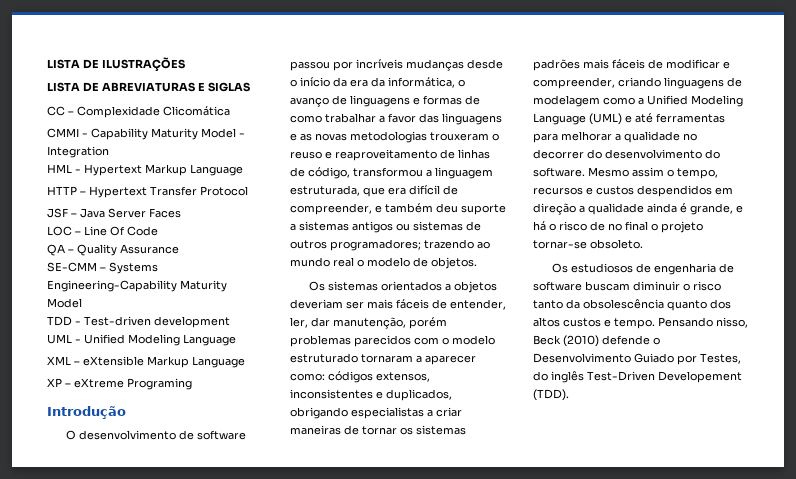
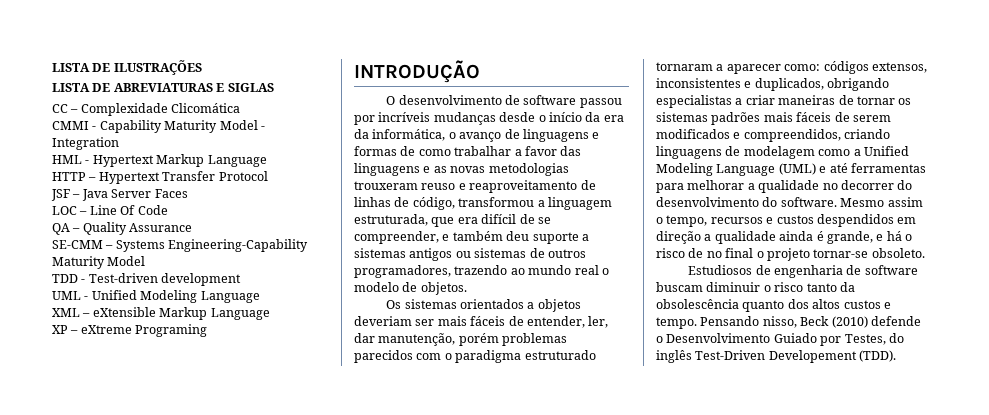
- Introdução
+ INTRODUÇÃO
- O desenvolvimento de software passou por incríveis mudanças desde o início da era da informática, o avanço de linguagens e formas de como trabalhar a favor das linguagens e as novas metodologias trouxeram o reuso e reaproveitamento de linhas de código, transformou a linguagem estruturada, que era difícil de compreender, e também deu suporte a sistemas antigos ou sistemas de outros programadores; trazendo ao mundo real o modelo de objetos.
+ O desenvolvimento de software passou por incríveis mudanças desde o início da era da informática, o avanço de linguagens e formas de como trabalhar a favor das linguagens e as novas metodologias trouxeram reuso e reaproveitamento de linhas de código, transformou a linguagem estruturada, que era difícil de se compreender, e também deu suporte a sistemas antigos ou sistemas de outros programadores, trazendo ao mundo real o modelo de objetos.
- Os sistemas orientados a objetos deveriam ser mais fáceis de entender, ler, dar manutenção, porém problemas parecidos com o modelo estruturado tornaram a aparecer como:
+ Os sistemas orientados a objetos deveriam ser mais fáceis de entender, ler, dar manutenção, porém problemas parecidos com o paradigma estruturado tornaram a aparecer como:
- códigos extensos, inconsistentes e duplicados, obrigando especialistas a criar maneiras de tornar os sistemas padrões mais fáceis de modificar e compreender, criando linguagens de modelagem como a Unified Modeling Language (UML) e até ferramentas para melhorar a qualidade no decorrer do desenvolvimento do software.
+ códigos extensos, inconsistentes e duplicados, obrigando especialistas a criar maneiras de tornar os sistemas padrões mais fáceis de serem modificados e compreendidos, criando linguagens de modelagem como a Unified Modeling Language (UML) e até ferramentas para melhorar a qualidade no decorrer do desenvolvimento do software.
- Os estudiosos de engenharia de software buscam diminuir o risco tanto da obsolescência quanto dos altos custos e tempo.
+ Estudiosos de engenharia de software buscam diminuir o risco tanto da obsolescência quanto dos altos custos e tempo.

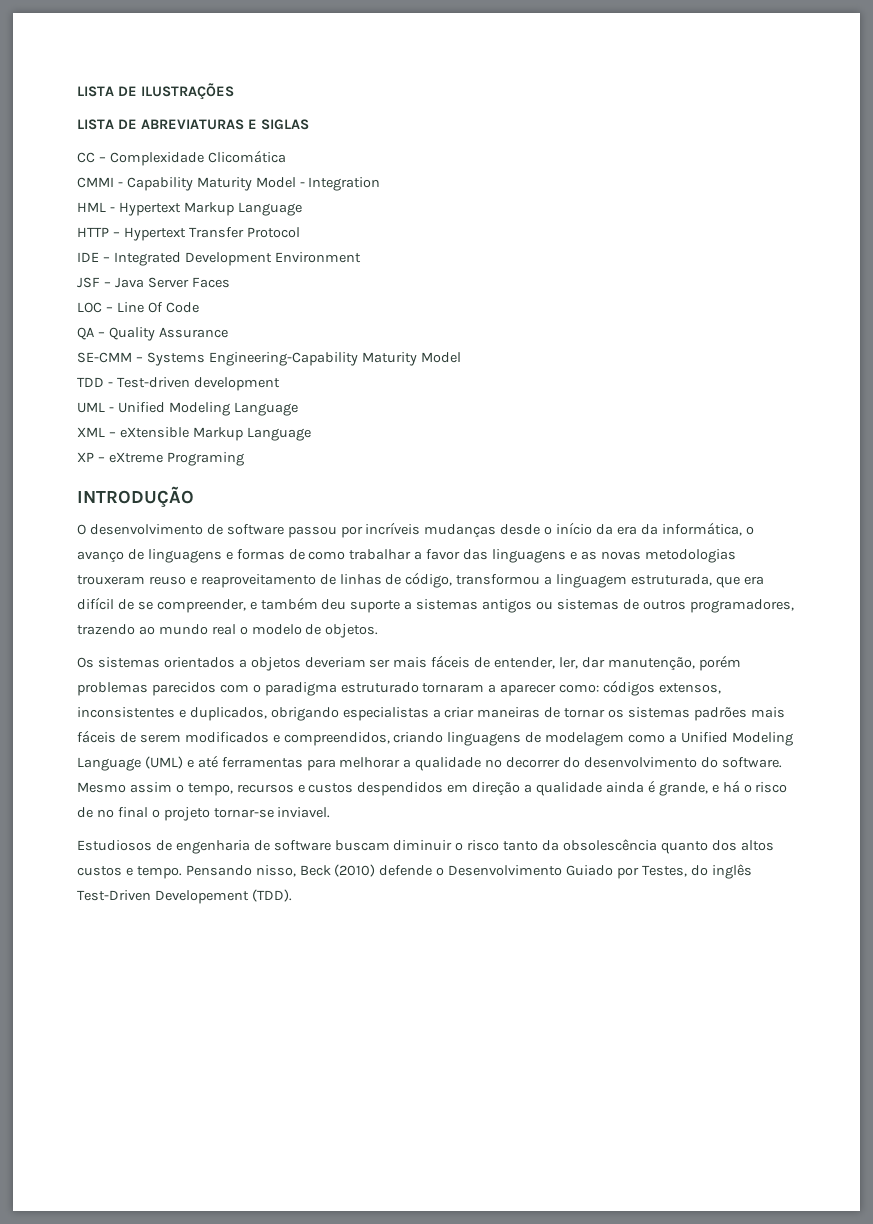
+ IDE – Integrated Development Environment
- Mesmo assim o tempo, recursos e custos despendidos em direção a qualidade ainda é grande, e há o risco de no final o projeto tornar-se obsoleto.
+ Mesmo assim o tempo, recursos e custos despendidos em direção a qualidade ainda é grande, e há o risco de no final o projeto tornar-se inviavel.

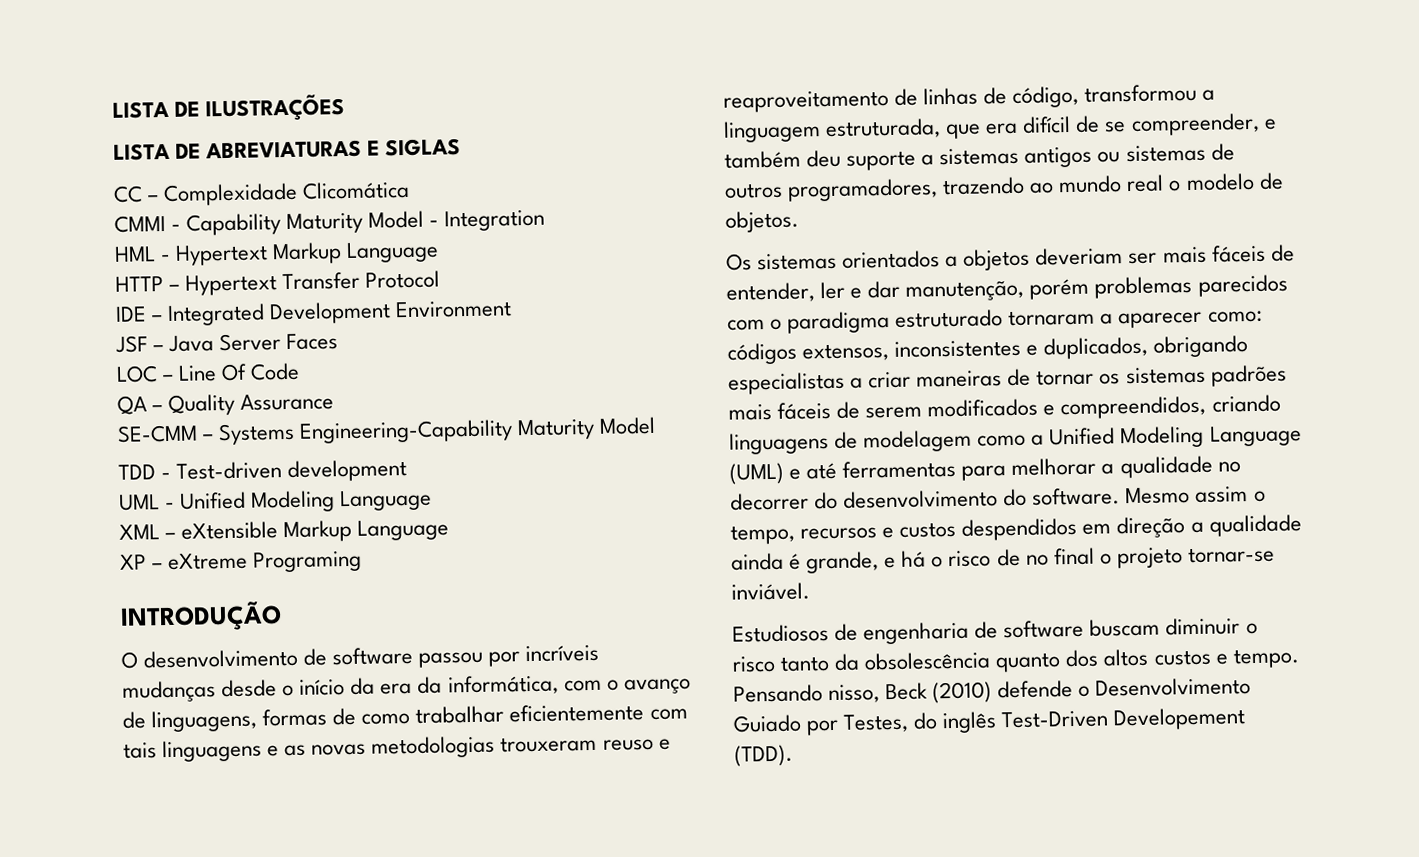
- O desenvolvimento de software passou por incríveis mudanças desde o início da era da informática, o avanço de linguagens e formas de como trabalhar a favor das linguagens e as novas metodologias trouxeram reuso e reaproveitamento de linhas de código, transformou a linguagem estruturada, que era difícil de se compreender, e também deu suporte a sistemas antigos ou sistemas de outros programadores, trazendo ao mundo real o modelo de objetos.
+ O desenvolvimento de software passou por incríveis mudanças desde o início da era da informática, com o avanço de linguagens, formas de como trabalhar eficientemente com tais linguagens e as novas metodologias trouxeram reuso e reaproveitamento de linhas de código, transformou a linguagem estruturada, que era difícil de se compreender, e também deu suporte a sistemas antigos ou sistemas de outros programadores, trazendo ao mundo real o modelo de objetos.
- Os sistemas orientados a objetos deveriam ser mais fáceis de entender, ler, dar manutenção, porém problemas parecidos com o paradigma estruturado tornaram a aparecer como:
+ Os sistemas orientados a objetos deveriam ser mais fáceis de entender, ler e dar manutenção, porém problemas parecidos com o paradigma estruturado tornaram a aparecer como:
- Mesmo assim o tempo, recursos e custos despendidos em direção a qualidade ainda é grande, e há o risco de no final o projeto tornar-se inviavel.
+ Mesmo assim o tempo, recursos e custos despendidos em direção a qualidade ainda é grande, e há o risco de no final o projeto tornar-se inviável.

